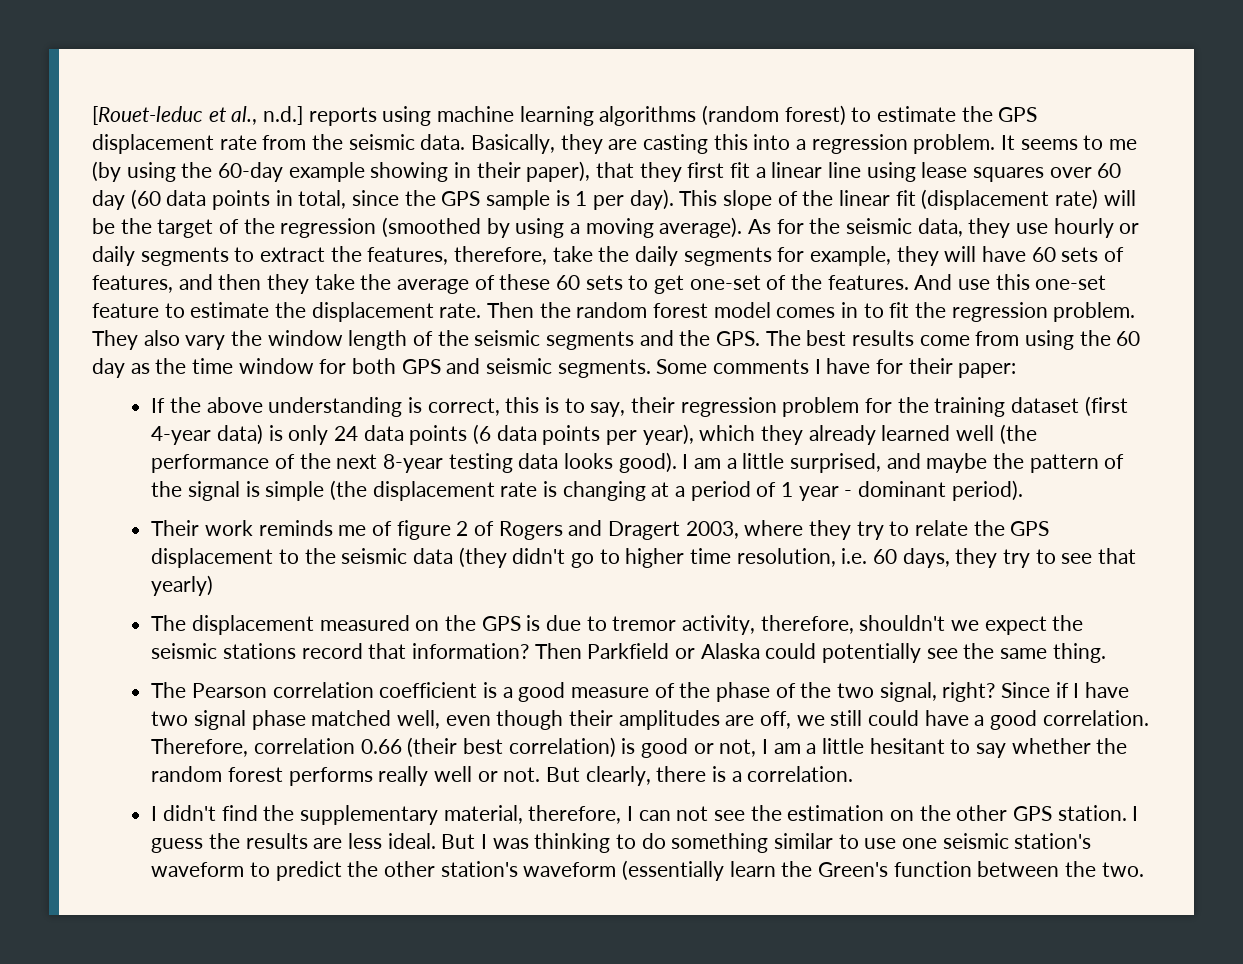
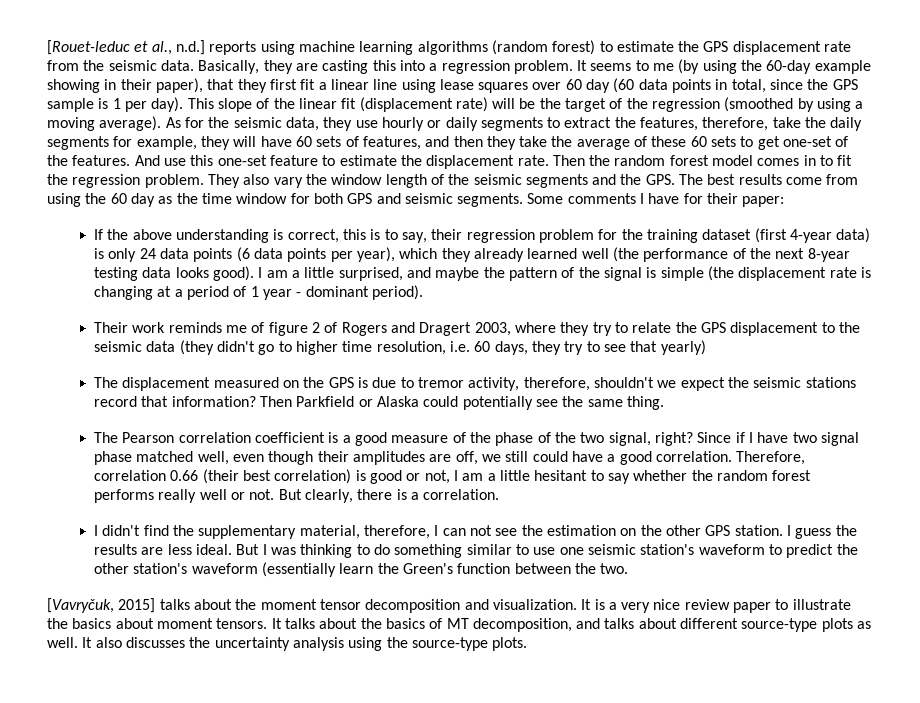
+ [Vavryčuk, 2015] talks about the moment tensor decomposition and visualization. It is a very nice review paper to illustrate the basics about moment tensors. It talks about the basics of MT decomposition, and talks about different source-type plots as well. It also discusses the uncertainty analysis using the source-type plots.

